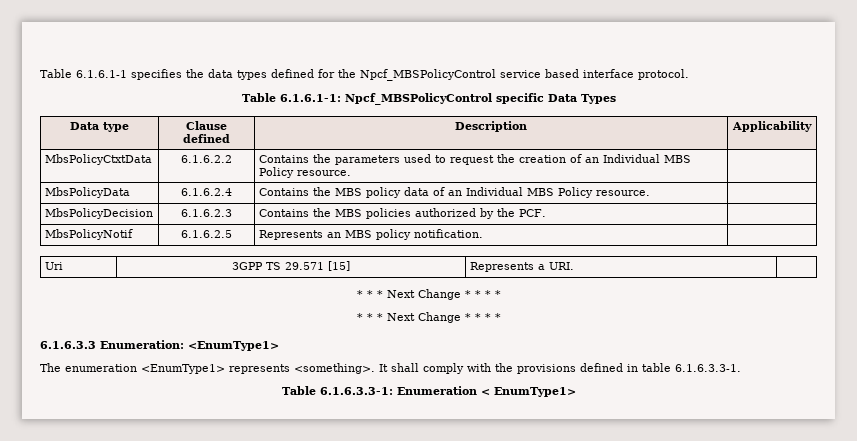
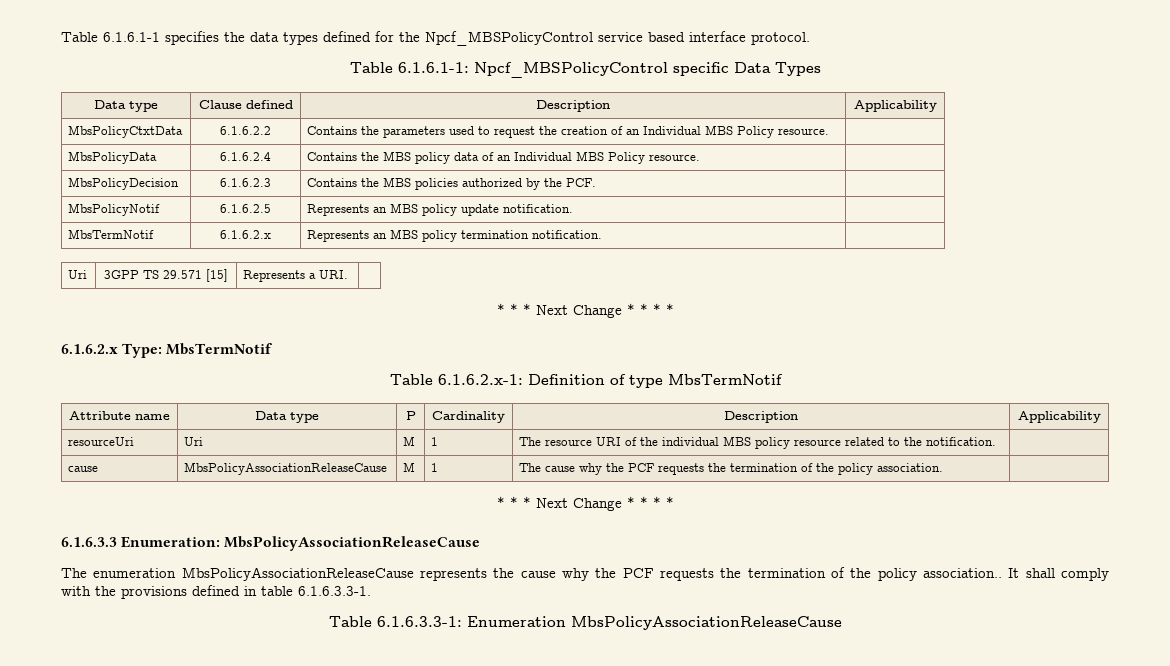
- MbsPolicyNotif | 6.1.6.2.5 | Represents an MBS policy notification. |
+ MbsPolicyNotif | 6.1.6.2.5 | Represents an MBS policy update notification. |
+ MbsTermNotif | 6.1.6.2.x | Represents an MBS policy termination notification. |
+ 6.1.6.2.x Type: MbsTermNotif
+ Table 6.1.6.2.x-1: Definition of type MbsTermNotif
+ Attribute name | Data type | P | Cardinality | Description | Applicability
+ resourceUri | Uri | M | 1 | The resource URI of the individual MBS policy resource related to the notification. |
+ cause | MbsPolicyAssociationReleaseCause | M | 1 | The cause why the PCF requests the termination of the policy association. |
- 6.1.6.3.3 Enumeration: <EnumType1>
+ 6.1.6.3.3 Enumeration: MbsPolicyAssociationReleaseCause
- The enumeration <EnumType1> represents <something>.
+ The enumeration MbsPolicyAssociationReleaseCause represents the cause why the PCF requests the termination of the policy association..
- Table 6.1.6.3.3-1: Enumeration < EnumType1>
+ Table 6.1.6.3.3-1: Enumeration MbsPolicyAssociationReleaseCause

